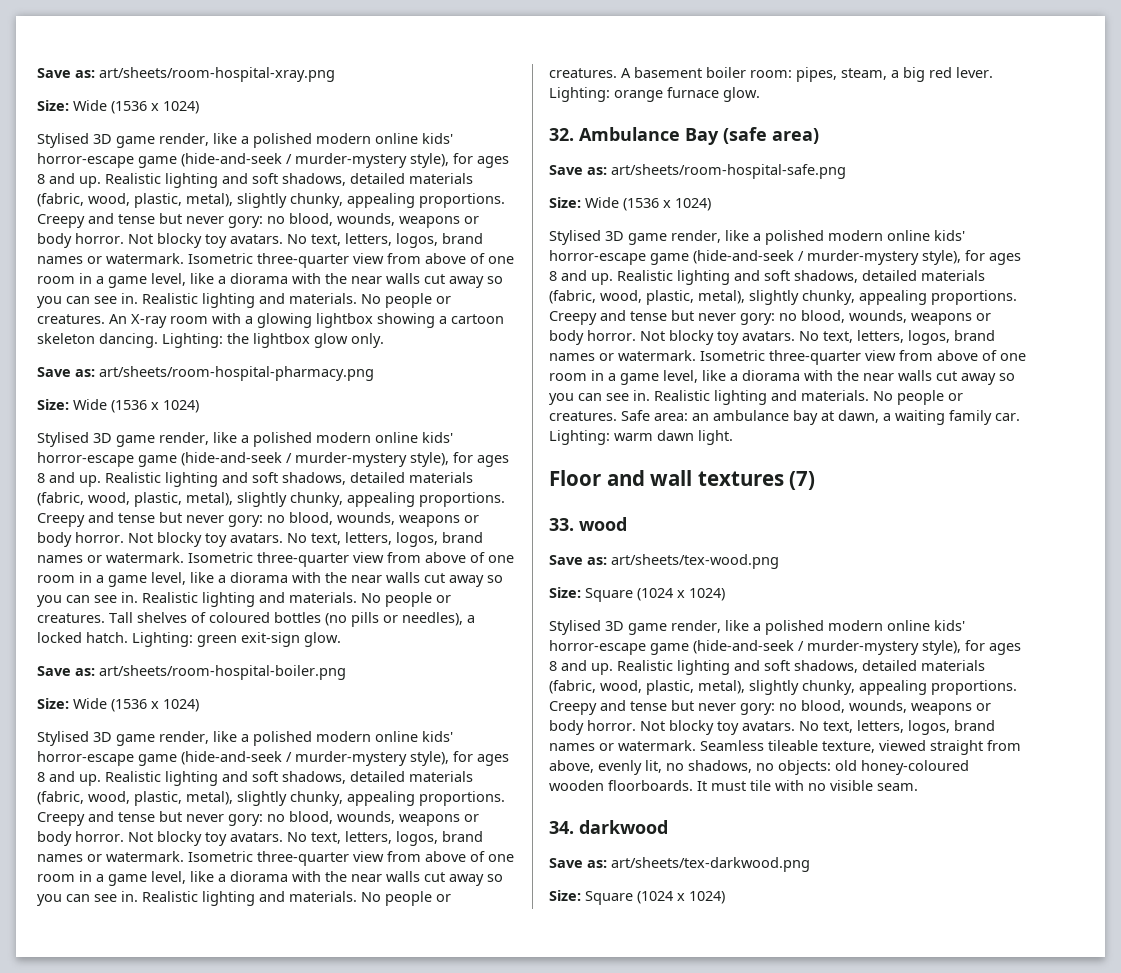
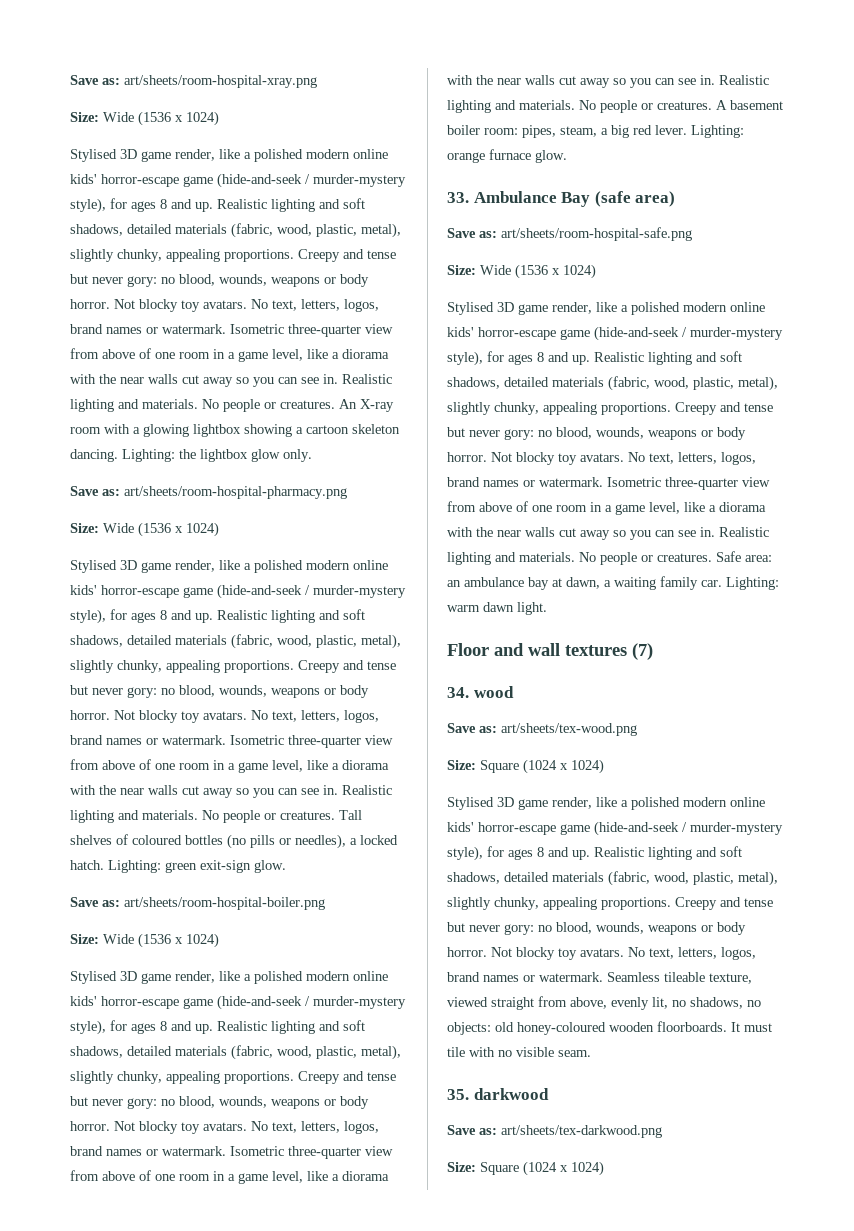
- 32. Ambulance Bay (safe area)
+ 33. Ambulance Bay (safe area)
- 33. wood
+ 34. wood
- 34. darkwood
+ 35. darkwood

